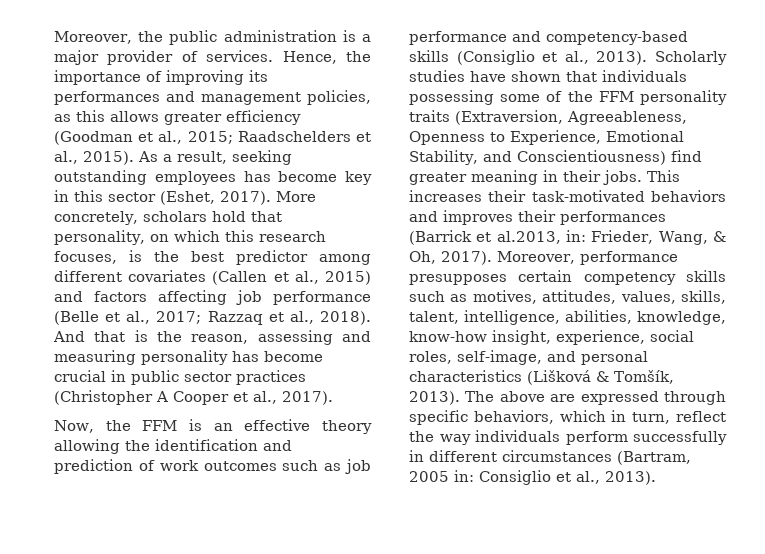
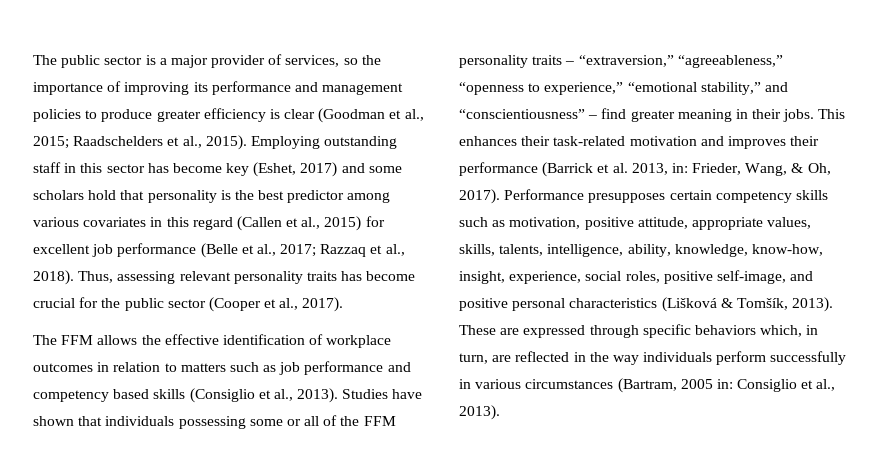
- Moreover, the public administration is a major provider of services. Hence, the importance of improving its performances and management policies, as this allows greater efficiency (Goodman et al., 2015; Raadschelders et al., 2015).
+ The public sector is a major provider of services, so the importance of improving its performance and management policies to produce greater efficiency is clear (Goodman et al., 2015; Raadschelders et al., 2015).
- As a result, seeking outstanding employees has become key in this sector (Eshet, 2017). More concretely, scholars hold that personality, on which this research focuses, is the best predictor among different covariates (Callen et al., 2015) and factors affecting job performance (Belle et al., 2017; Razzaq et al., 2018).
+ Employing outstanding staff in this sector has become key (Eshet, 2017) and some scholars hold that personality is the best predictor among various covariates in this regard (Callen et al., 2015) for excellent job performance (Belle et al., 2017; Razzaq et al., 2018).
- And that is the reason, assessing and measuring personality has become crucial in public sector practices (Christopher A Cooper et al., 2017).
- Now, the FFM is an effective theory allowing the identification and prediction of work outcomes such as job performance and competency-based skills (Consiglio et al., 2013).
+ Thus, assessing relevant personality traits has become crucial for the public sector (Cooper et al., 2017).
+ The FFM allows the effective identification of workplace outcomes in relation to matters such as job performance and competency based skills (Consiglio et al., 2013).
- Scholarly studies have shown that individuals possessing some of the FFM personality traits (Extraversion, Agreeableness, Openness to Experience, Emotional Stability, and Conscientiousness) find greater meaning in their jobs.
+ Studies have shown that individuals possessing some or all of the FFM personality traits – “extraversion,” “agreeableness,” “openness to experience,” “emotional stability,” and “conscientiousness” – find greater meaning in their jobs.
- This increases their task-motivated behaviors and improves their performances (Barrick et al.2013, in: Frieder, Wang, & Oh, 2017).
+ This enhances their task-related motivation and improves their performance (Barrick et al. 2013, in: Frieder, Wang, & Oh, 2017).
- Moreover, performance presupposes certain competency skills such as motives, attitudes, values, skills, talent, intelligence, abilities, knowledge, know-how insight, experience, social roles, self-image, and personal characteristics (Lišková & Tomšík, 2013).
+ Performance presupposes certain competency skills such as motivation, positive attitude, appropriate values, skills, talents, intelligence, ability, knowledge, know-how, insight, experience, social roles, positive self-image, and positive personal characteristics (Lišková & Tomšík, 2013).
- The above are expressed through specific behaviors, which in turn, reflect the way individuals perform successfully in different circumstances (Bartram, 2005 in: Consiglio et al., 2013).
+ These are expressed through specific behaviors which, in turn, are reflected in the way individuals perform successfully in various circumstances (Bartram, 2005 in: Consiglio et al., 2013).

